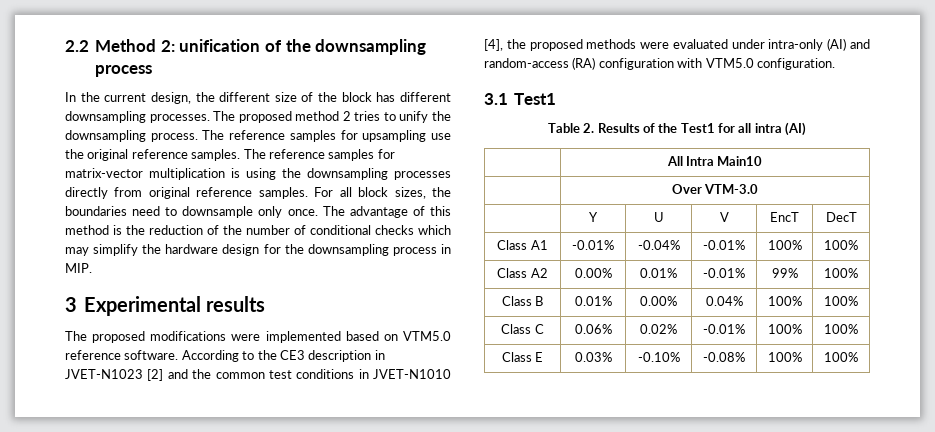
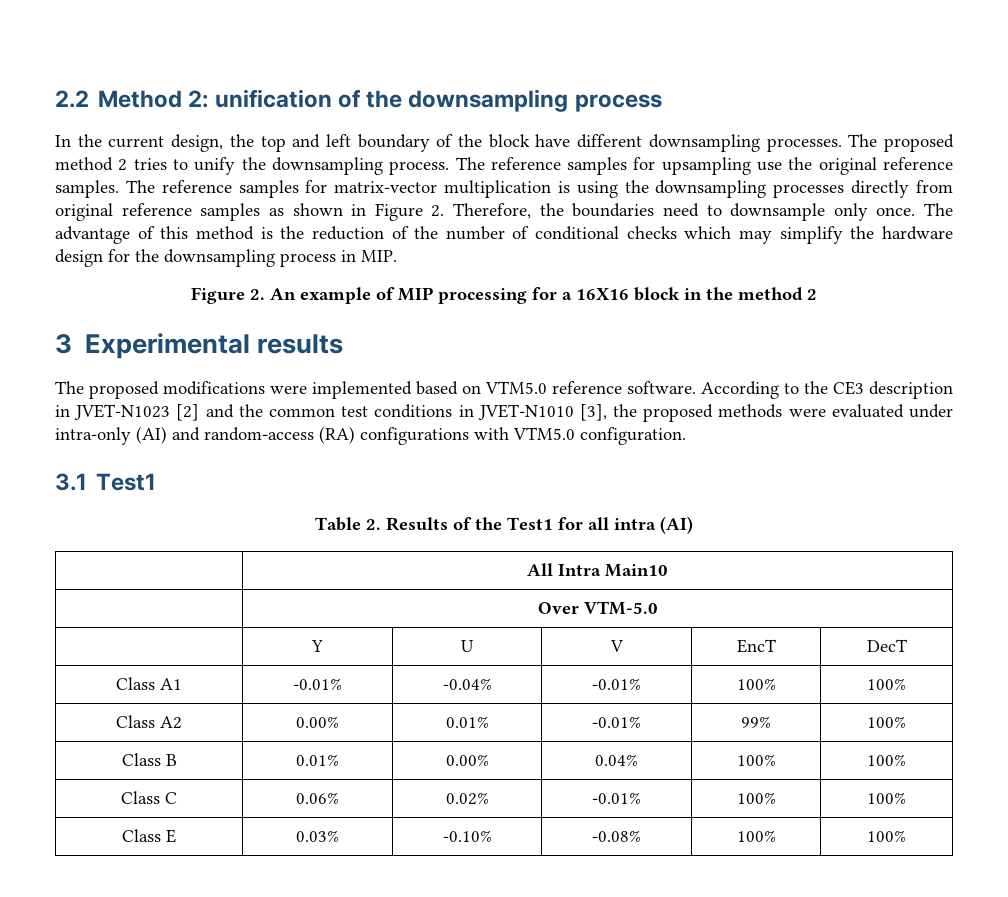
- In the current design, the different size of the block has different downsampling processes.
+ In the current design, the top and left boundary of the block have different downsampling processes.
- The reference samples for matrix-vector multiplication is using the downsampling processes directly from original reference samples. For all block sizes, the boundaries need to downsample only once.
+ The reference samples for matrix-vector multiplication is using the downsampling processes directly from original reference samples as shown in Figure 2. Therefore, the boundaries need to downsample only once.
+ Figure 2. An example of MIP processing for a 16X16 block in the method 2
- According to the CE3 description in JVET-N1023 [2] and the common test conditions in JVET-N1010 [4], the proposed methods were evaluated under intra-only (AI) and random-access (RA) configuration with VTM5.0 configuration.
+ According to the CE3 description in JVET-N1023 [2] and the common test conditions in JVET-N1010 [3], the proposed methods were evaluated under intra-only (AI) and random-access (RA) configurations with VTM5.0 configuration.
- | Over VTM-3.0
+ | Over VTM-5.0

